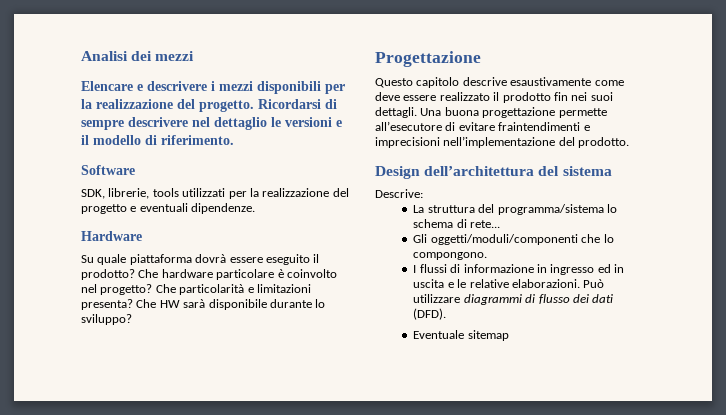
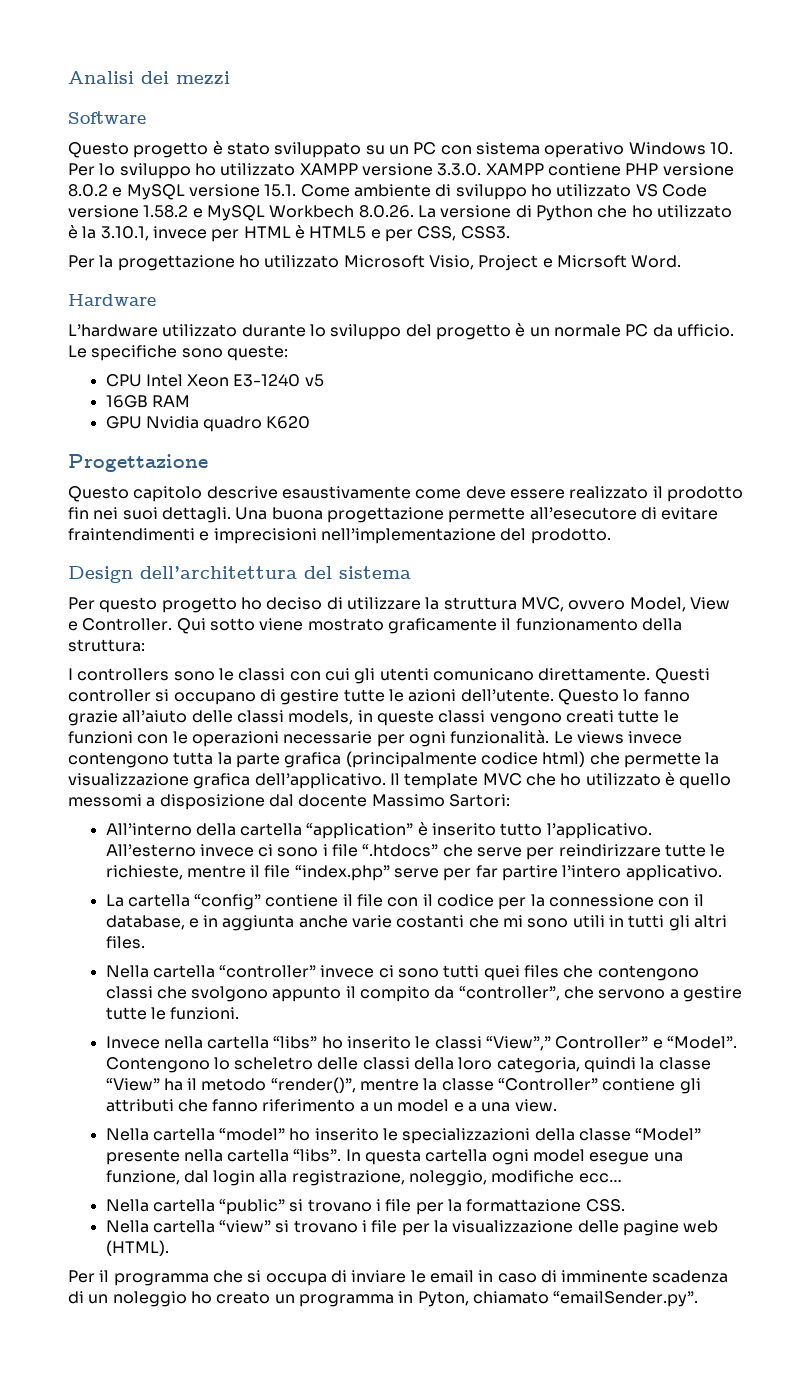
- Elencare e descrivere i mezzi disponibili per la realizzazione del progetto. Ricordarsi di sempre descrivere nel dettaglio le versioni e il modello di riferimento.
  Software
- SDK, librerie, tools utilizzati per la realizzazione del progetto e eventuali dipendenze.
+ Questo progetto è stato sviluppato su un PC con sistema operativo Windows 10. Per lo sviluppo ho utilizzato XAMPP versione 3.3.0. XAMPP contiene PHP versione 8.0.2 e MySQL versione 15.1. Come ambiente di sviluppo ho utilizzato VS Code versione 1.58.2 e MySQL Workbech 8.0.26. La versione di Python che ho utilizzato è la 3.10.1, invece per HTML è HTML5 e per CSS, CSS3.
+ Per la progettazione ho utilizzato Microsoft Visio, Project e Micrsoft Word.
  Hardware
- Su quale piattaforma dovrà essere eseguito il prodotto? Che hardware particolare è coinvolto nel progetto? Che particolarità e limitazioni presenta? Che HW sarà disponibile durante lo sviluppo?
+ L’hardware utilizzato durante lo sviluppo del progetto è un normale PC da ufficio. Le specifiche sono queste:
+ CPU Intel Xeon E3-1240 v5
+ 16GB RAM
+ GPU Nvidia quadro K620
- Descrive:
- La struttura del programma/sistema lo schema di rete...
- Gli oggetti/moduli/componenti che lo compongono.
- I flussi di informazione in ingresso ed in uscita e le relative elaborazioni. Può utilizzare diagrammi di flusso dei dati (DFD).
- Eventuale sitemap
+ Per questo progetto ho deciso di utilizzare la struttura MVC, ovvero Model, View e Controller. Qui sotto viene mostrato graficamente il funzionamento della struttura:
+ I controllers sono le classi con cui gli utenti comunicano direttamente. Questi controller si occupano di gestire tutte le azioni dell’utente. Questo lo fanno grazie all’aiuto delle classi models, in queste classi vengono creati tutte le funzioni con le operazioni necessarie per ogni funzionalità. Le views invece contengono tutta la parte grafica (principalmente codice html) che permette la visualizzazione grafica dell’applicativo. Il template MVC che ho utilizzato è quello messomi a disposizione dal docente Massimo Sartori:
+ All’interno della cartella “application” è inserito tutto l’applicativo. All’esterno invece ci sono i file “.htdocs” che serve per reindirizzare tutte le richieste, mentre il file “index.php” serve per far partire l’intero applicativo.
+ La cartella “config” contiene il file con il codice per la connessione con il database, e in aggiunta anche varie costanti che mi sono utili in tutti gli altri files.
+ Nella cartella “controller” invece ci sono tutti quei files che contengono classi che svolgono appunto il compito da “controller”, che servono a gestire tutte le funzioni.
+ Invece nella cartella “libs” ho inserito le classi “View”,” Controller” e “Model”. Contengono lo scheletro delle classi della loro categoria, quindi la classe “View” ha il metodo “render()”, mentre la classe “Controller” contiene gli attributi che fanno riferimento a un model e a una view.
+ Nella cartella “model” ho inserito le specializzazioni della classe “Model” presente nella cartella “libs”. In questa cartella ogni model esegue una funzione, dal login alla registrazione, noleggio, modifiche ecc…
+ Nella cartella “public” si trovano i file per la formattazione CSS.
+ Nella cartella “view” si trovano i file per la visualizzazione delle pagine web (HTML).
+ Per il programma che si occupa di inviare le email in caso di imminente scadenza di un noleggio ho creato un programma in Pyton, chiamato “emailSender.py”.

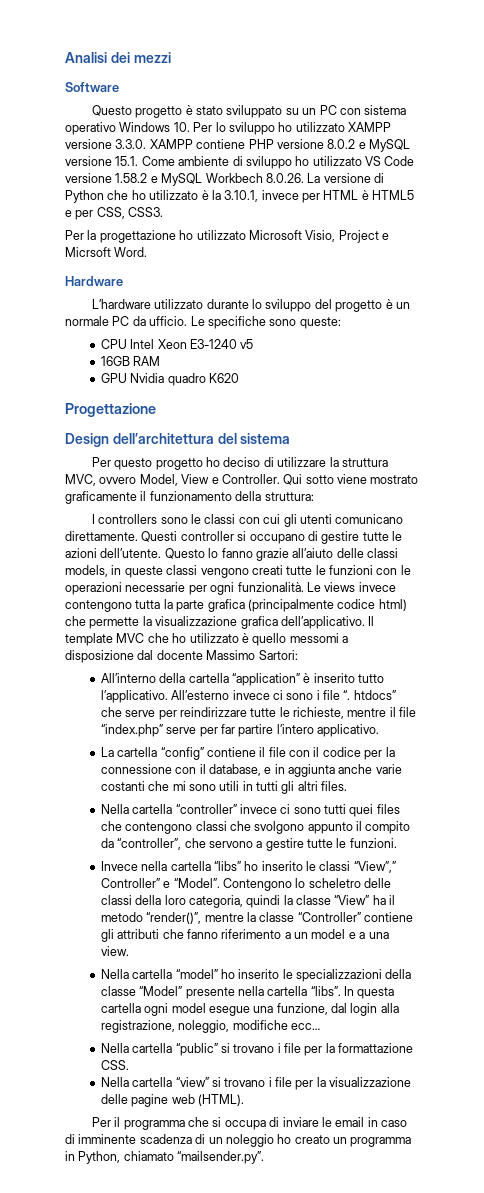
- Questo capitolo descrive esaustivamente come deve essere realizzato il prodotto fin nei suoi dettagli. Una buona progettazione permette all’esecutore di evitare fraintendimenti e imprecisioni nell’implementazione del prodotto.
- All’esterno invece ci sono i file “.htdocs” che serve per reindirizzare tutte le richieste, mentre il file “index.php” serve per far partire l’intero applicativo.
+ All’esterno invece ci sono i file “. htdocs” che serve per reindirizzare tutte le richieste, mentre il file “index.php” serve per far partire l’intero applicativo.
- Per il programma che si occupa di inviare le email in caso di imminente scadenza di un noleggio ho creato un programma in Pyton, chiamato “emailSender.py”.
+ Per il programma che si occupa di inviare le email in caso di imminente scadenza di un noleggio ho creato un programma in Python, chiamato “mailsender.py”.

